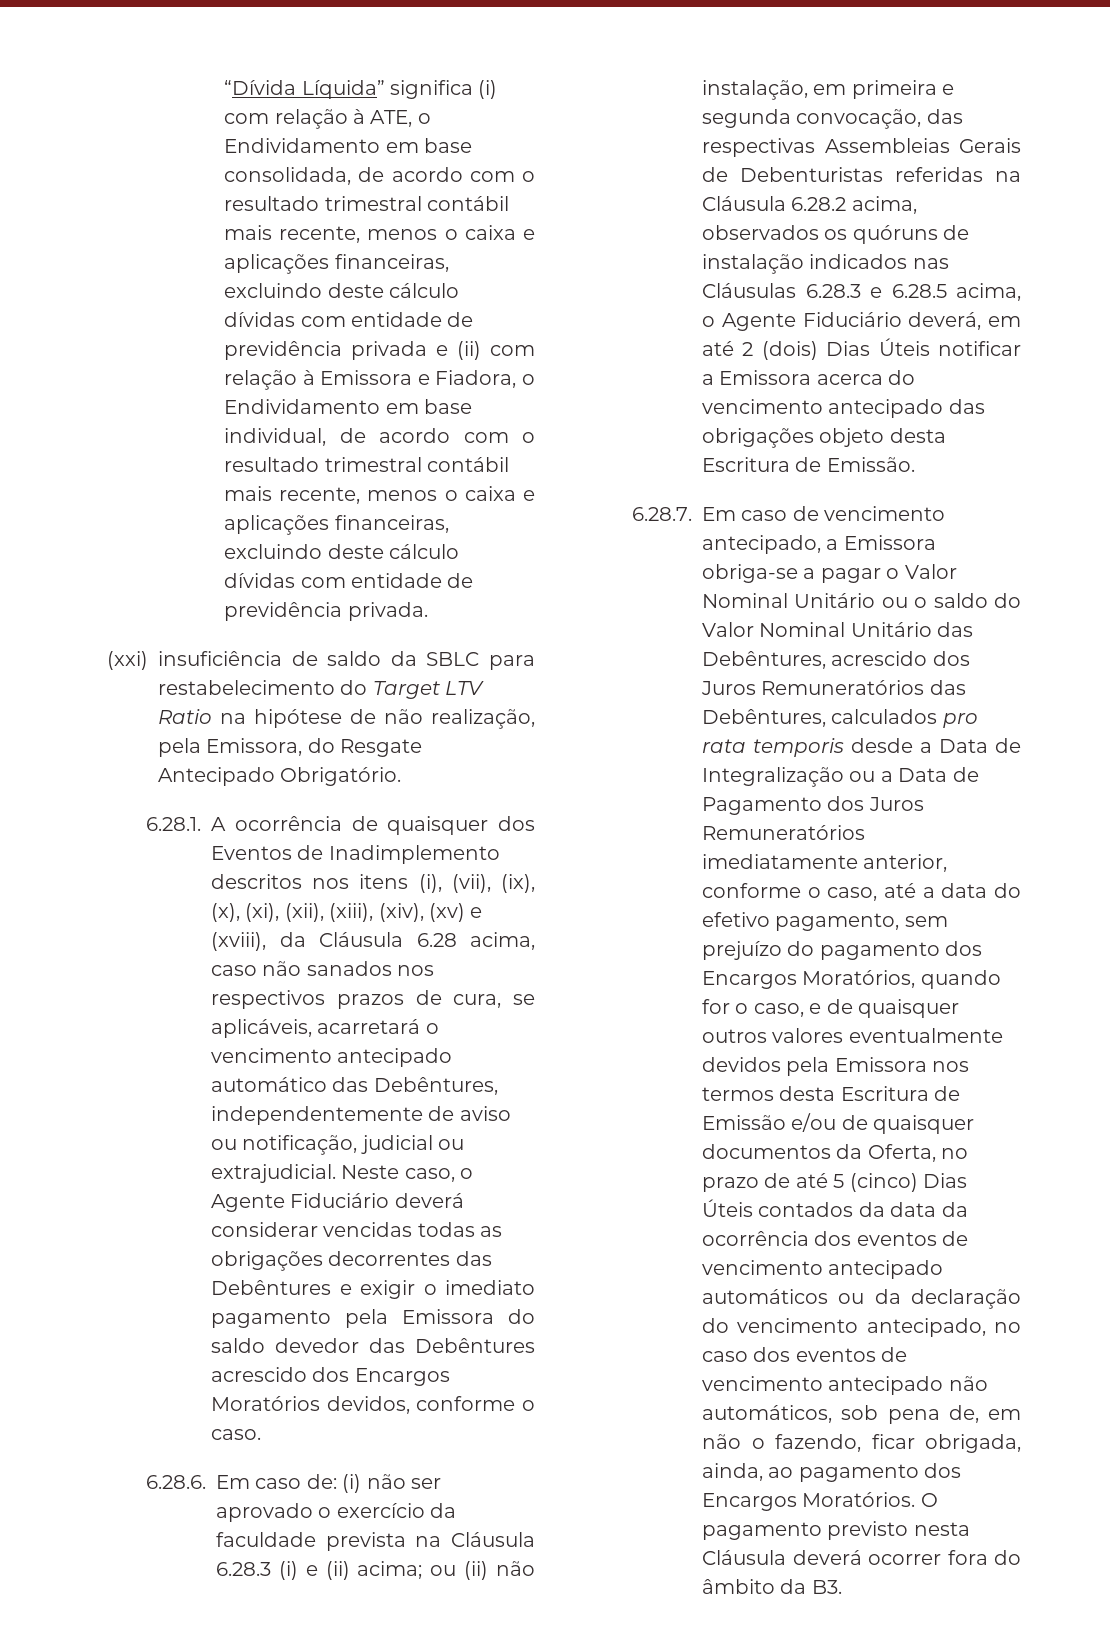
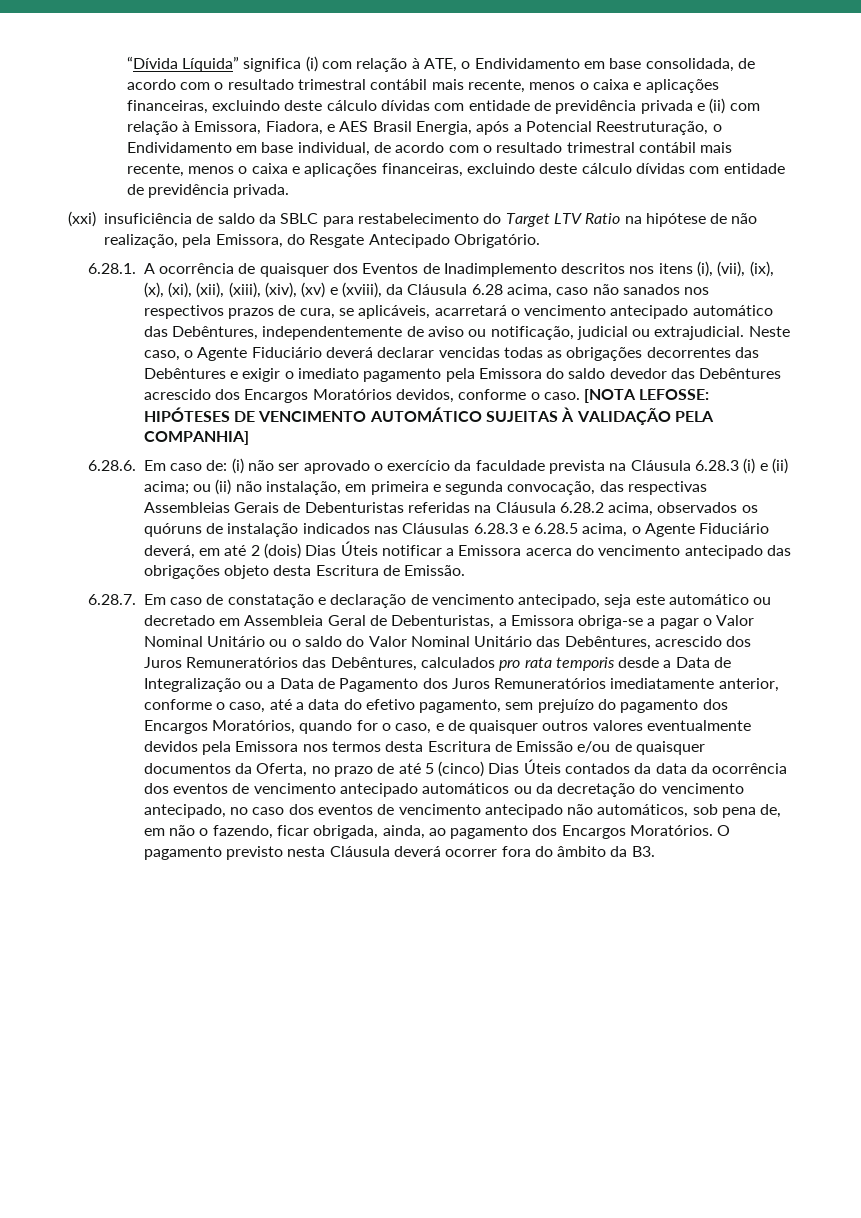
- “Dívida Líquida” significa (i) com relação à ATE, o Endividamento em base consolidada, de acordo com o resultado trimestral contábil mais recente, menos o caixa e aplicações financeiras, excluindo deste cálculo dívidas com entidade de previdência privada e (ii) com relação à Emissora e Fiadora, o Endividamento em base individual, de acordo com o resultado trimestral contábil mais recente, menos o caixa e aplicações financeiras, excluindo deste cálculo dívidas com entidade de previdência privada.
+ “Dívida Líquida” significa (i) com relação à ATE, o Endividamento em base consolidada, de acordo com o resultado trimestral contábil mais recente, menos o caixa e aplicações financeiras, excluindo deste cálculo dívidas com entidade de previdência privada e (ii) com relação à Emissora, Fiadora, e AES Brasil Energia, após a Potencial Reestruturação, o Endividamento em base individual, de acordo com o resultado trimestral contábil mais recente, menos o caixa e aplicações financeiras, excluindo deste cálculo dívidas com entidade de previdência privada.
- Neste caso, o Agente Fiduciário deverá considerar vencidas todas as obrigações decorrentes das Debêntures e exigir o imediato pagamento pela Emissora do saldo devedor das Debêntures acrescido dos Encargos Moratórios devidos, conforme o caso.
+ Neste caso, o Agente Fiduciário deverá declarar vencidas todas as obrigações decorrentes das Debêntures e exigir o imediato pagamento pela Emissora do saldo devedor das Debêntures acrescido dos Encargos Moratórios devidos, conforme o caso. [NOTA LEFOSSE: HIPÓTESES DE VENCIMENTO AUTOMÁTICO SUJEITAS À VALIDAÇÃO PELA COMPANHIA]
- 6.28.7. Em caso de vencimento antecipado, a Emissora obriga-se a pagar o Valor Nominal Unitário ou o saldo do Valor Nominal Unitário das Debêntures, acrescido dos Juros Remuneratórios das Debêntures, calculados pro rata temporis desde a Data de Integralização ou a Data de Pagamento dos Juros Remuneratórios imediatamente anterior, conforme o caso, até a data do efetivo pagamento, sem prejuízo do pagamento dos Encargos Moratórios, quando for o caso, e de quaisquer outros valores eventualmente devidos pela Emissora nos termos desta Escritura de Emissão e/ou de quaisquer documentos da Oferta, no prazo de até 5 (cinco) Dias Úteis contados da data da ocorrência dos eventos de vencimento antecipado automáticos ou da declaração do vencimento antecipado, no caso dos eventos de vencimento antecipado não automáticos, sob pena de, em não o fazendo, ficar obrigada, ainda, ao pagamento dos Encargos Moratórios.
+ 6.28.7. Em caso de constatação e declaração de vencimento antecipado, seja este automático ou decretado em Assembleia Geral de Debenturistas, a Emissora obriga-se a pagar o Valor Nominal Unitário ou o saldo do Valor Nominal Unitário das Debêntures, acrescido dos Juros Remuneratórios das Debêntures, calculados pro rata temporis desde a Data de Integralização ou a Data de Pagamento dos Juros Remuneratórios imediatamente anterior, conforme o caso, até a data do efetivo pagamento, sem prejuízo do pagamento dos Encargos Moratórios, quando for o caso, e de quaisquer outros valores eventualmente devidos pela Emissora nos termos desta Escritura de Emissão e/ou de quaisquer documentos da Oferta, no prazo de até 5 (cinco) Dias Úteis contados da data da ocorrência dos eventos de vencimento antecipado automáticos ou da decretação do vencimento antecipado, no caso dos eventos de vencimento antecipado não automáticos, sob pena de, em não o fazendo, ficar obrigada, ainda, ao pagamento dos Encargos Moratórios.

